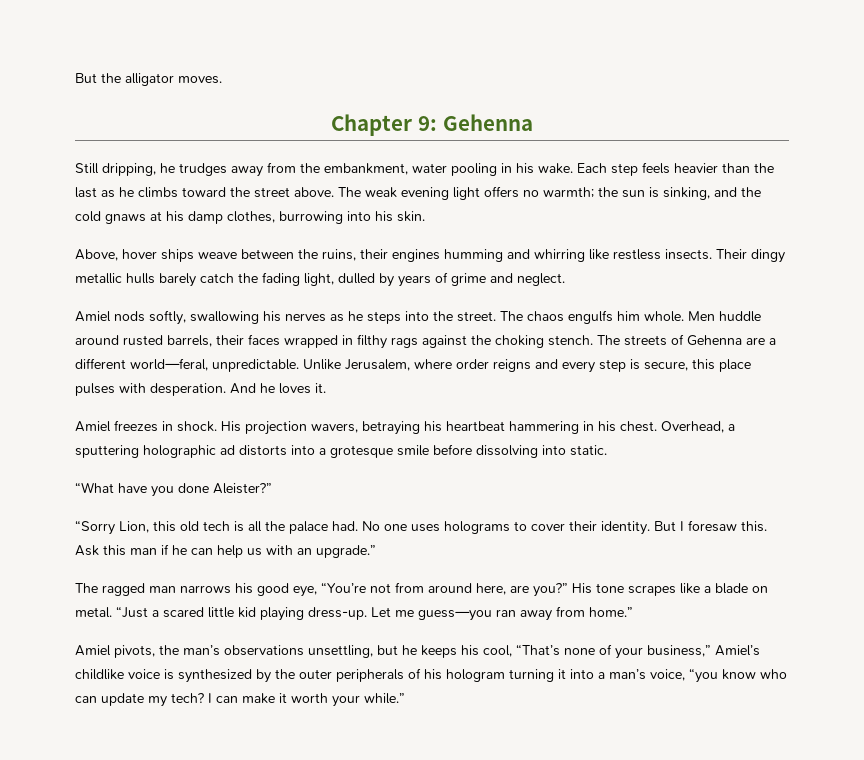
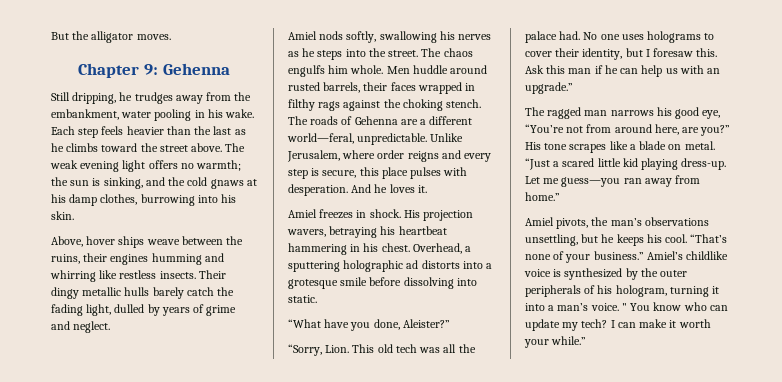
- The streets of Gehenna are a different world—feral, unpredictable.
+ The roads of Gehenna are a different world—feral, unpredictable.
- “What have you done Aleister?”
+ “What have you done, Aleister?”
- “Sorry Lion, this old tech is all the palace had.
+ “Sorry, Lion. This old tech was all the palace had.
- No one uses holograms to cover their identity. But I foresaw this.
+ No one uses holograms to cover their identity, but I foresaw this.
- Amiel pivots, the man’s observations unsettling, but he keeps his cool, “That’s none of your business,” Amiel’s childlike voice is synthesized by the outer peripherals of his hologram turning it into a man’s voice, “you know who can update my tech?
+ Amiel pivots, the man’s observations unsettling, but he keeps his cool. “That’s none of your business.” Amiel’s childlike voice is synthesized by the outer peripherals of his hologram, turning it into a man’s voice. " You know who can update my tech?

